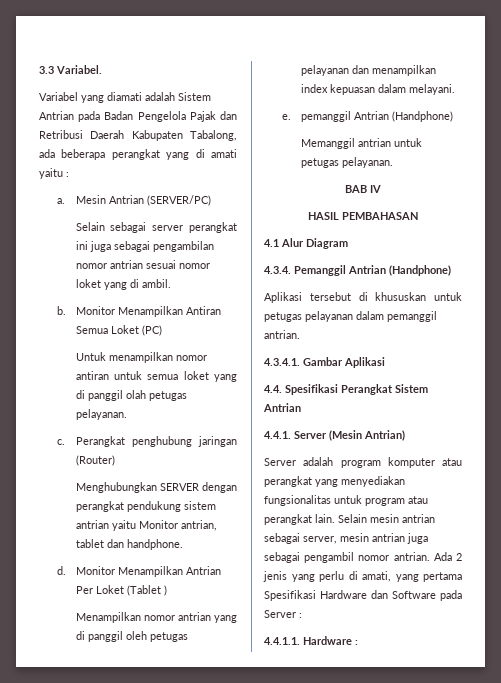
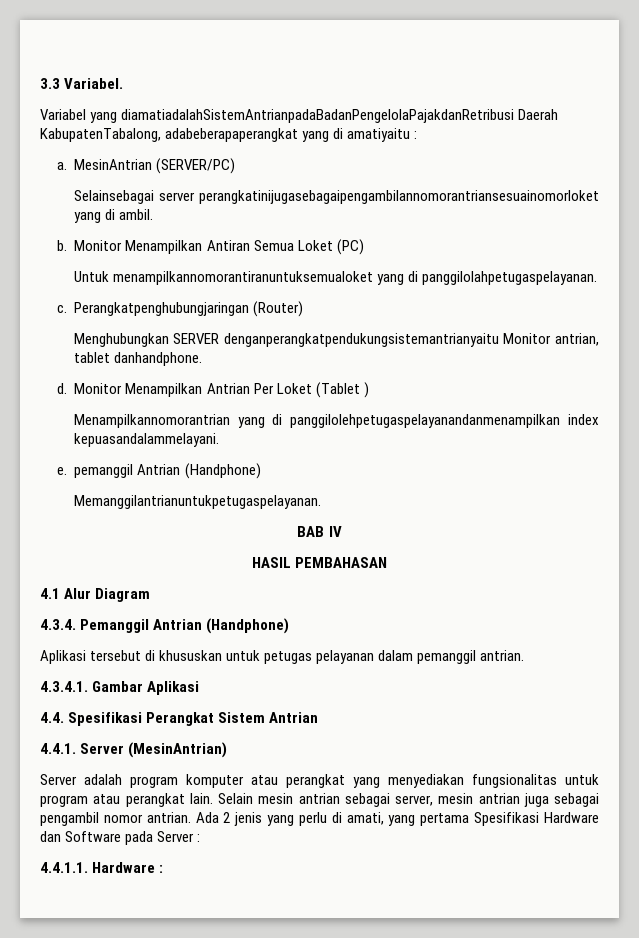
- Variabel yang diamati adalah Sistem Antrian pada Badan Pengelola Pajak dan Retribusi Daerah Kabupaten Tabalong, ada beberapa perangkat yang di amati yaitu :
+ Variabel yang diamatiadalahSistemAntrianpadaBadanPengelolaPajakdanRetribusi Daerah KabupatenTabalong, adabeberapaperangkat yang di amatiyaitu :
- Mesin Antrian (SERVER/PC)
+ MesinAntrian (SERVER/PC)
- Selain sebagai server perangkat ini juga sebagai pengambilan nomor antrian sesuai nomor loket yang di ambil.
+ Selainsebagai server perangkatinijugasebagaipengambilannomorantriansesuainomorloket yang di ambil.
- Untuk menampilkan nomor antiran untuk semua loket yang di panggil olah petugas pelayanan.
- c. Perangkat penghubung jaringan (Router)
- Menghubungkan SERVER dengan perangkat pendukung sistem antrian yaitu Monitor antrian, tablet dan handphone.
+ Untuk menampilkannomorantiranuntuksemualoket yang di panggilolahpetugaspelayanan.
+ c. Perangkatpenghubungjaringan (Router)
+ Menghubungkan SERVER denganperangkatpendukungsistemantrianyaitu Monitor antrian, tablet danhandphone.
- Menampilkan nomor antrian yang di panggil oleh petugas pelayanan dan menampilkan index kepuasan dalam melayani.
+ Menampilkannomorantrian yang di panggilolehpetugaspelayanandanmenampilkan index kepuasandalammelayani.
- Memanggil antrian untuk petugas pelayanan.
+ Memanggilantrianuntukpetugaspelayanan.
- 4.4.1. Server (Mesin Antrian)
+ 4.4.1. Server (MesinAntrian)

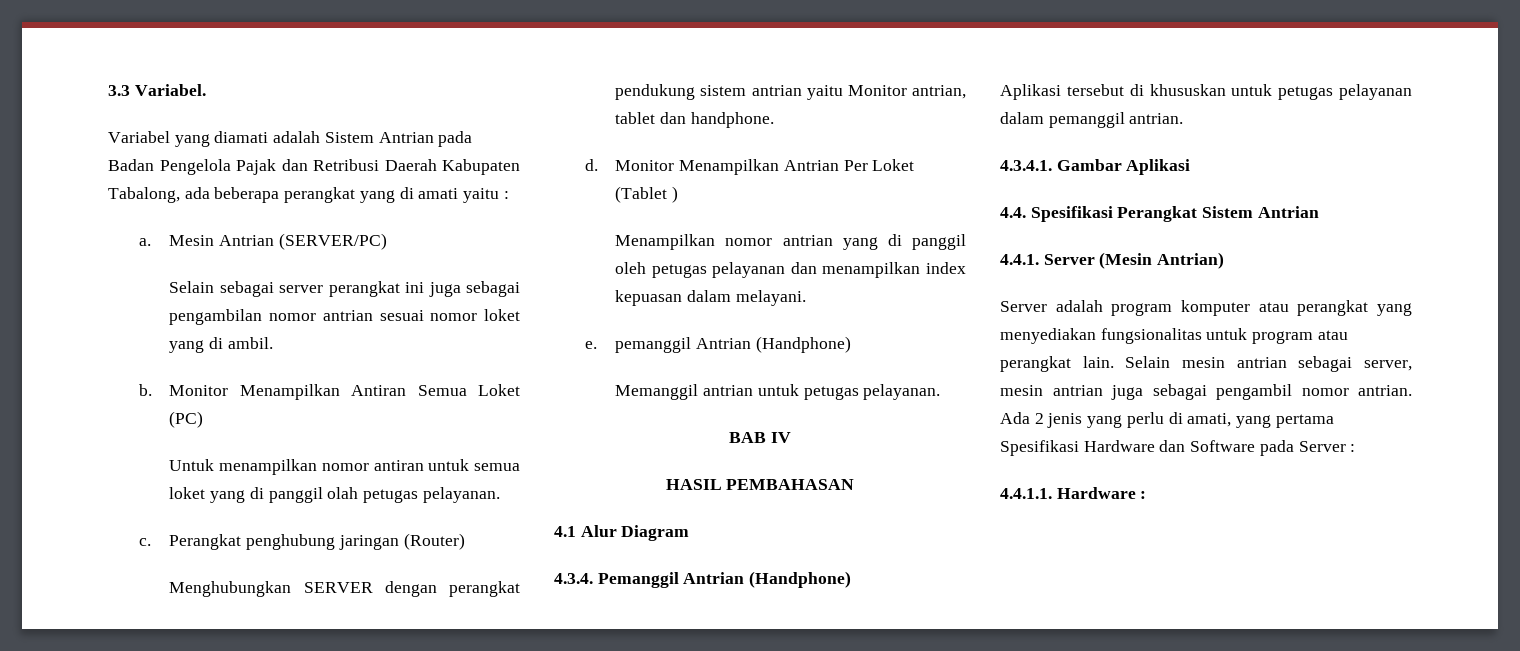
- Variabel yang diamatiadalahSistemAntrianpadaBadanPengelolaPajakdanRetribusi Daerah KabupatenTabalong, adabeberapaperangkat yang di amatiyaitu :
+ Variabel yang diamati adalah Sistem Antrian pada Badan Pengelola Pajak dan Retribusi Daerah Kabupaten Tabalong, ada beberapa perangkat yang di amati yaitu :
- MesinAntrian (SERVER/PC)
+ Mesin Antrian (SERVER/PC)
- Selainsebagai server perangkatinijugasebagaipengambilannomorantriansesuainomorloket yang di ambil.
+ Selain sebagai server perangkat ini juga sebagai pengambilan nomor antrian sesuai nomor loket yang di ambil.
- Untuk menampilkannomorantiranuntuksemualoket yang di panggilolahpetugaspelayanan.
- c. Perangkatpenghubungjaringan (Router)
- Menghubungkan SERVER denganperangkatpendukungsistemantrianyaitu Monitor antrian, tablet danhandphone.
+ Untuk menampilkan nomor antiran untuk semua loket yang di panggil olah petugas pelayanan.
+ c. Perangkat penghubung jaringan (Router)
+ Menghubungkan SERVER dengan perangkat pendukung sistem antrian yaitu Monitor antrian, tablet dan handphone.
- Menampilkannomorantrian yang di panggilolehpetugaspelayanandanmenampilkan index kepuasandalammelayani.
+ Menampilkan nomor antrian yang di panggil oleh petugas pelayanan dan menampilkan index kepuasan dalam melayani.
- Memanggilantrianuntukpetugaspelayanan.
+ Memanggil antrian untuk petugas pelayanan.
- 4.4.1. Server (MesinAntrian)
+ 4.4.1. Server (Mesin Antrian)

